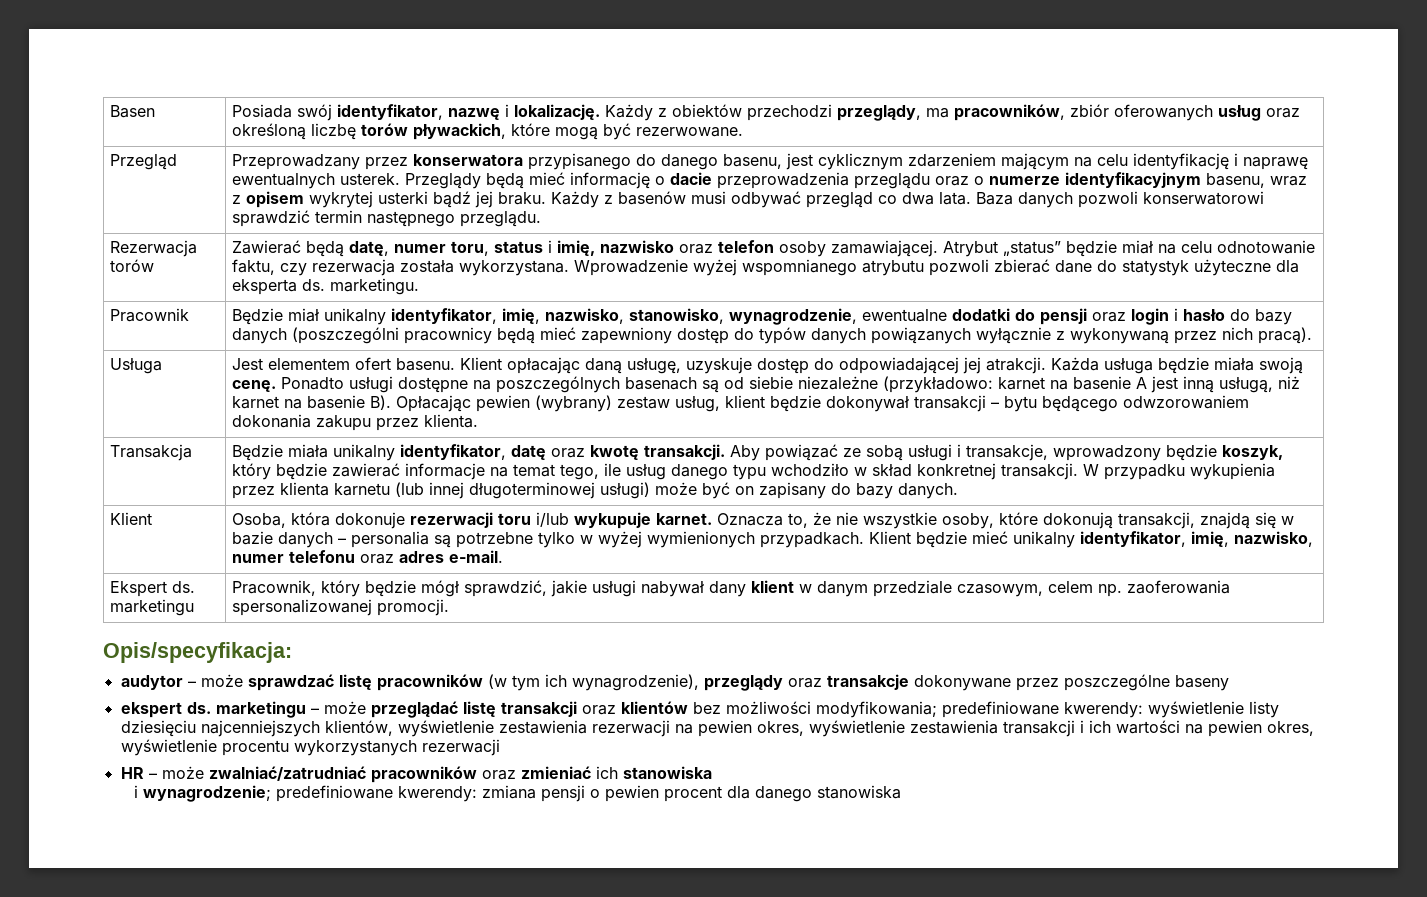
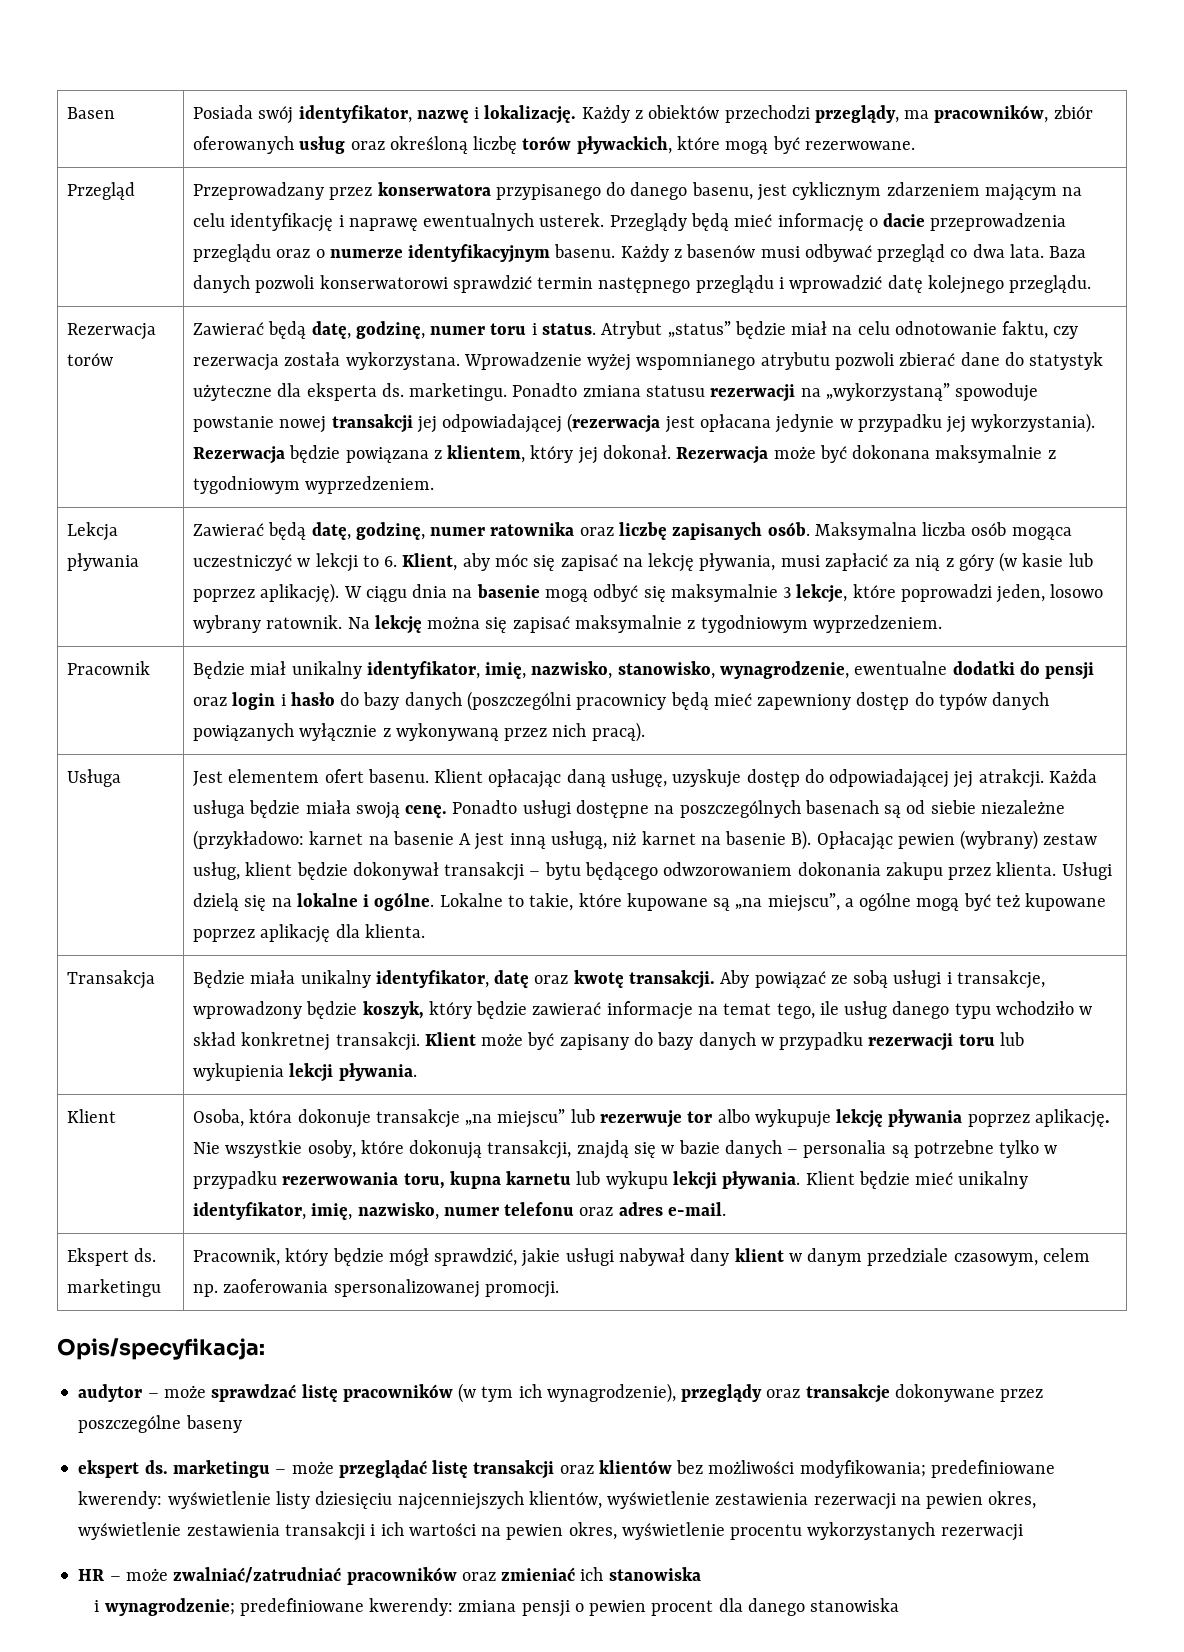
- Przeglądy będą mieć informację o dacie przeprowadzenia przeglądu oraz o numerze identyfikacyjnym basenu, wraz z opisem wykrytej usterki bądź jej braku.
+ Przeglądy będą mieć informację o dacie przeprowadzenia przeglądu oraz o numerze identyfikacyjnym basenu.
- Baza danych pozwoli konserwatorowi sprawdzić termin następnego przeglądu.
+ Baza danych pozwoli konserwatorowi sprawdzić termin następnego przeglądu i wprowadzić datę kolejnego przeglądu.
- Zawierać będą datę, numer toru, status i imię, nazwisko oraz telefon osoby zamawiającej.
+ Zawierać będą datę, godzinę, numer toru i status.
+ Ponadto zmiana statusu rezerwacji na „wykorzystaną” spowoduje powstanie nowej transakcji jej odpowiadającej (rezerwacja jest opłacana jedynie w przypadku jej wykorzystania). Rezerwacja będzie powiązana z klientem, który jej dokonał. Rezerwacja może być dokonana maksymalnie z tygodniowym wyprzedzeniem.
+ Lekcja pływania | Zawierać będą datę, godzinę, numer ratownika oraz liczbę zapisanych osób. Maksymalna liczba osób mogąca uczestniczyć w lekcji to 6. Klient, aby móc się zapisać na lekcję pływania, musi zapłacić za nią z góry (w kasie lub poprzez aplikację). W ciągu dnia na basenie mogą odbyć się maksymalnie 3 lekcje, które poprowadzi jeden, losowo wybrany ratownik. Na lekcję można się zapisać maksymalnie z tygodniowym wyprzedzeniem.
+ Usługi dzielą się na lokalne i ogólne. Lokalne to takie, które kupowane są „na miejscu”, a ogólne mogą być też kupowane poprzez aplikację dla klienta.
- W przypadku wykupienia przez klienta karnetu (lub innej długoterminowej usługi) może być on zapisany do bazy danych.
- Klient | Osoba, która dokonuje rezerwacji toru i/lub wykupuje karnet. Oznacza to, że nie wszystkie osoby, które dokonują transakcji, znajdą się w bazie danych – personalia są potrzebne tylko w wyżej wymienionych przypadkach.
+ Klient może być zapisany do bazy danych w przypadku rezerwacji toru lub wykupienia lekcji pływania.
+ Klient | Osoba, która dokonuje transakcje „na miejscu” lub rezerwuje tor albo wykupuje lekcję pływania poprzez aplikację. Nie wszystkie osoby, które dokonują transakcji, znajdą się w bazie danych – personalia są potrzebne tylko w przypadku rezerwowania toru, kupna karnetu lub wykupu lekcji pływania.

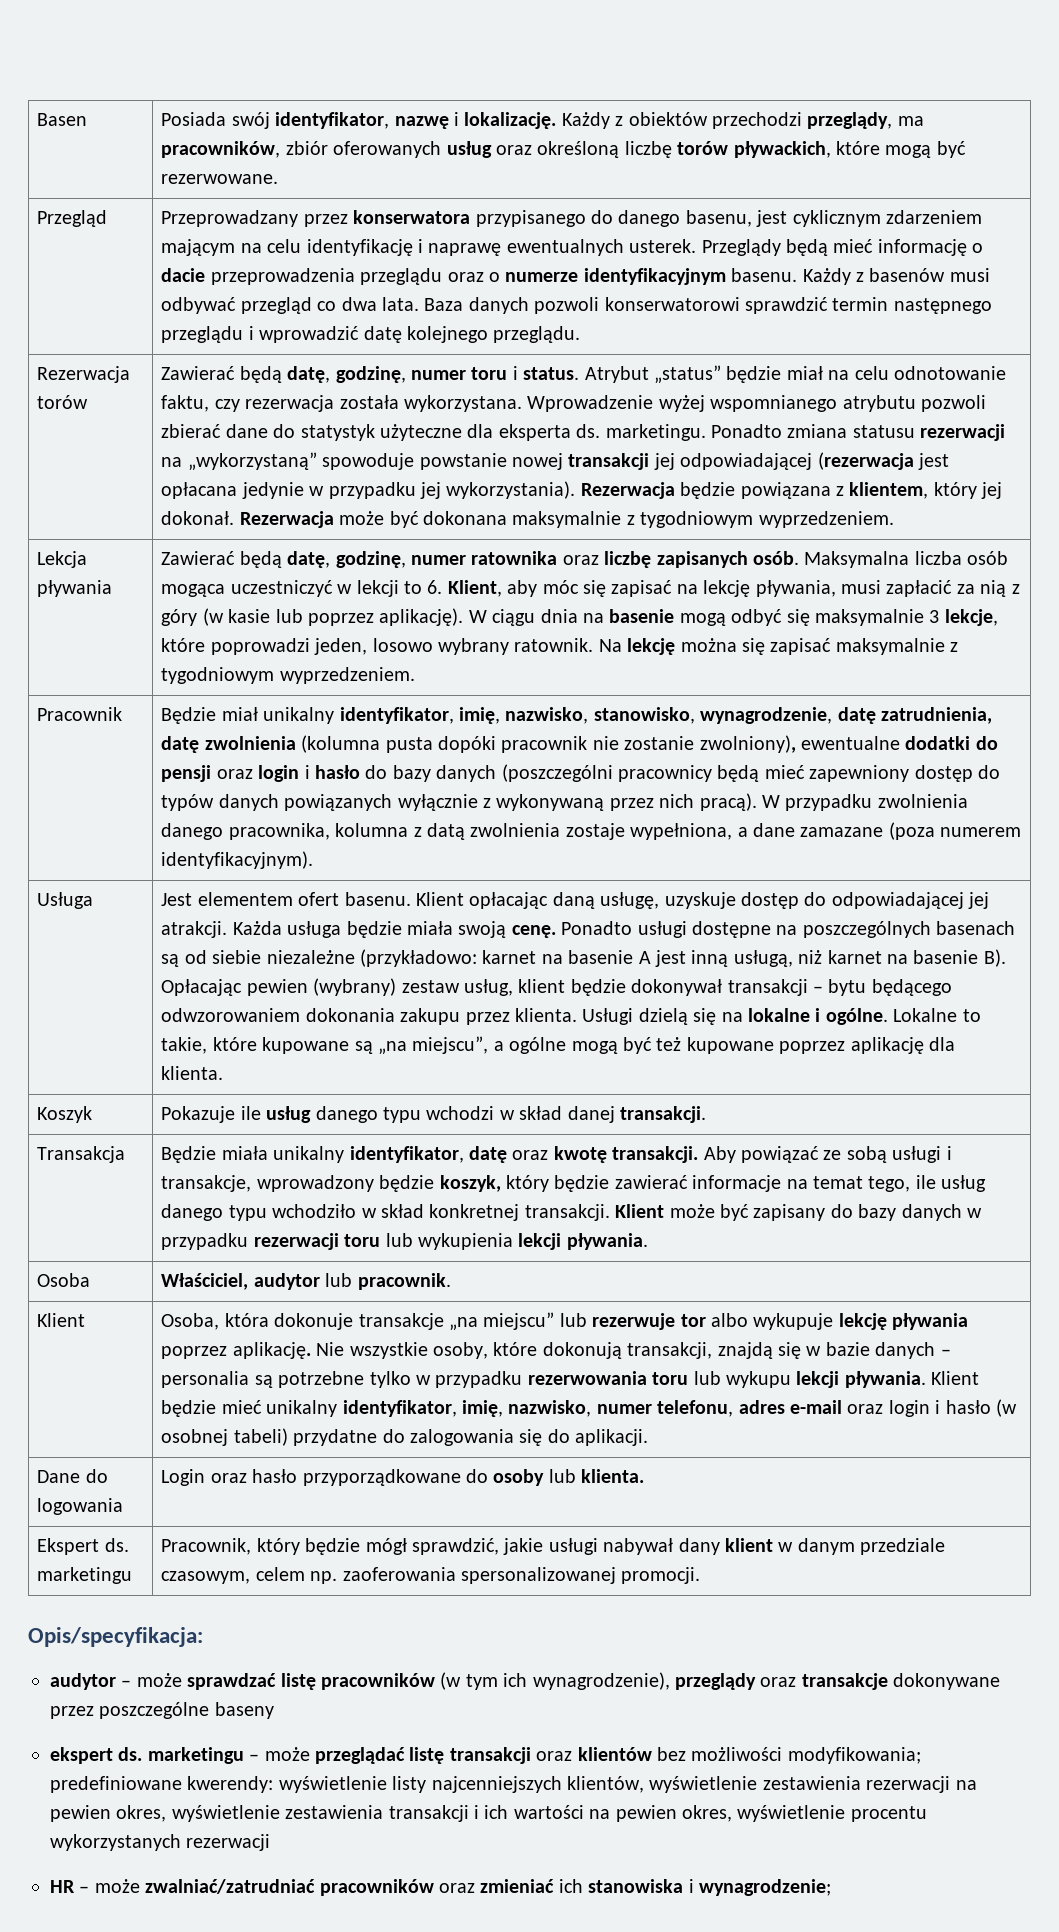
- Będzie miał unikalny identyfikator, imię, nazwisko, stanowisko, wynagrodzenie, ewentualne dodatki do pensji oraz login i hasło do bazy danych (poszczególni pracownicy będą mieć zapewniony dostęp do typów danych powiązanych wyłącznie z wykonywaną przez nich pracą).
+ Będzie miał unikalny identyfikator, imię, nazwisko, stanowisko, wynagrodzenie, datę zatrudnienia, datę zwolnienia (kolumna pusta dopóki pracownik nie zostanie zwolniony), ewentualne dodatki do pensji oraz login i hasło do bazy danych (poszczególni pracownicy będą mieć zapewniony dostęp do typów danych powiązanych wyłącznie z wykonywaną przez nich pracą). W przypadku zwolnienia danego pracownika, kolumna z datą zwolnienia zostaje wypełniona, a dane zamazane (poza numerem identyfikacyjnym).
+ Koszyk | Pokazuje ile usług danego typu wchodzi w skład danej transakcji.
+ Osoba | Właściciel, audytor lub pracownik.
- Nie wszystkie osoby, które dokonują transakcji, znajdą się w bazie danych – personalia są potrzebne tylko w przypadku rezerwowania toru, kupna karnetu lub wykupu lekcji pływania.
+ Nie wszystkie osoby, które dokonują transakcji, znajdą się w bazie danych – personalia są potrzebne tylko w przypadku rezerwowania toru lub wykupu lekcji pływania.
- Klient będzie mieć unikalny identyfikator, imię, nazwisko, numer telefonu oraz adres e-mail.
+ Klient będzie mieć unikalny identyfikator, imię, nazwisko, numer telefonu, adres e-mail oraz login i hasło (w osobnej tabeli) przydatne do zalogowania się do aplikacji.
+ Dane do logowania | Login oraz hasło przyporządkowane do osoby lub klienta.
- ekspert ds. marketingu – może przeglądać listę transakcji oraz klientów bez możliwości modyfikowania; predefiniowane kwerendy: wyświetlenie listy dziesięciu najcenniejszych klientów, wyświetlenie zestawienia rezerwacji na pewien okres, wyświetlenie zestawienia transakcji i ich wartości na pewien okres, wyświetlenie procentu wykorzystanych rezerwacji
+ ekspert ds. marketingu – może przeglądać listę transakcji oraz klientów bez możliwości modyfikowania; predefiniowane kwerendy: wyświetlenie listy najcenniejszych klientów, wyświetlenie zestawienia rezerwacji na pewien okres, wyświetlenie zestawienia transakcji i ich wartości na pewien okres, wyświetlenie procentu wykorzystanych rezerwacji
- HR – może zwalniać/zatrudniać pracowników oraz zmieniać ich stanowiska
- i wynagrodzenie; predefiniowane kwerendy: zmiana pensji o pewien procent dla danego stanowiska
+ HR – może zwalniać/zatrudniać pracowników oraz zmieniać ich stanowiska i wynagrodzenie;

